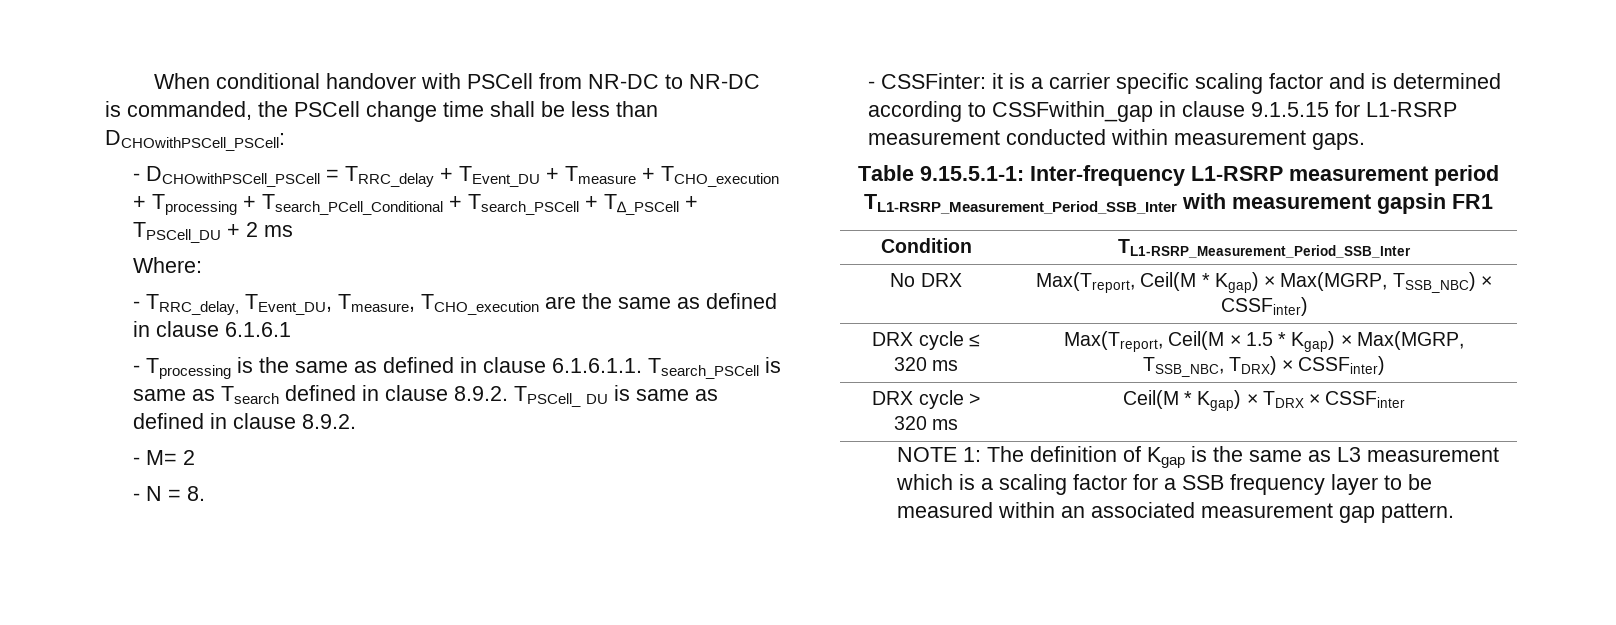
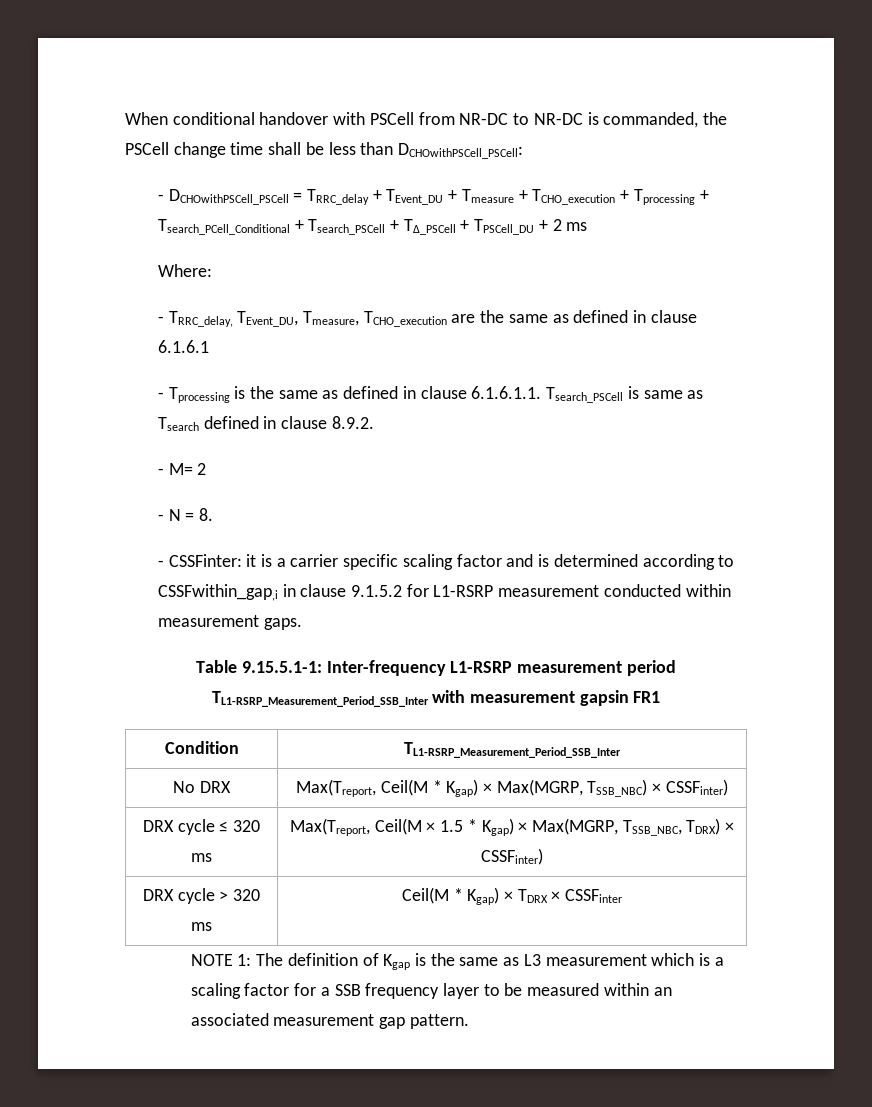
- - Tprocessing is the same as defined in clause 6.1.6.1.1. Tsearch_PSCell is same as Tsearch defined in clause 8.9.2. TPSCell_ DU is same as defined in clause 8.9.2.
+ - Tprocessing is the same as defined in clause 6.1.6.1.1. Tsearch_PSCell is same as Tsearch defined in clause 8.9.2.
- - CSSFinter: it is a carrier specific scaling factor and is determined according to CSSFwithin_gap in clause 9.1.5.15 for L1-RSRP measurement conducted within measurement gaps.
+ - CSSFinter: it is a carrier specific scaling factor and is determined according to CSSFwithin_gap,i in clause 9.1.5.2 for L1-RSRP measurement conducted within measurement gaps.

